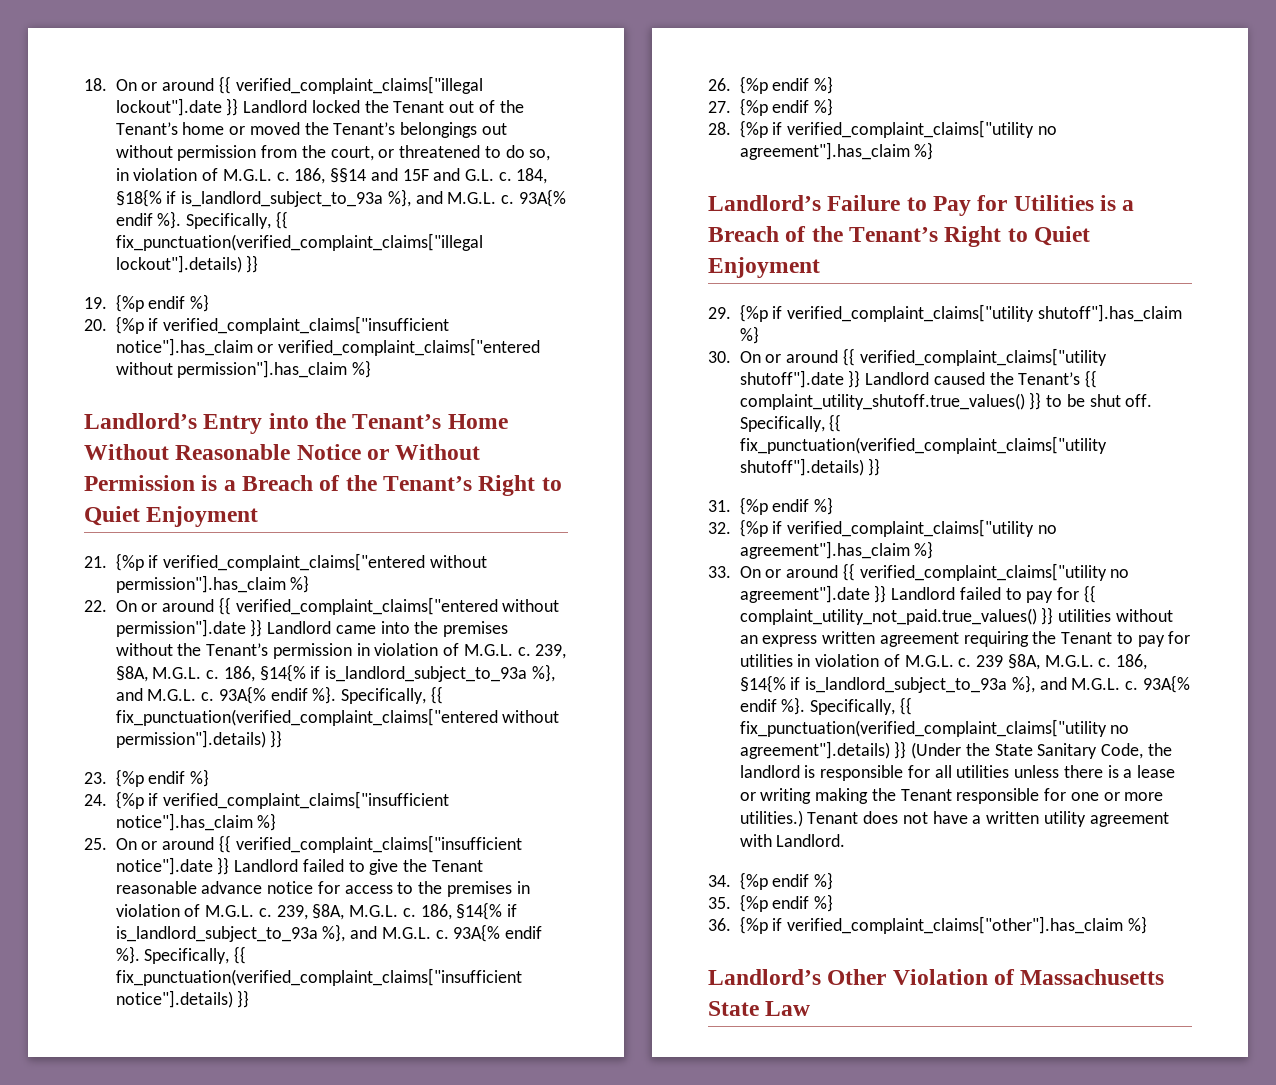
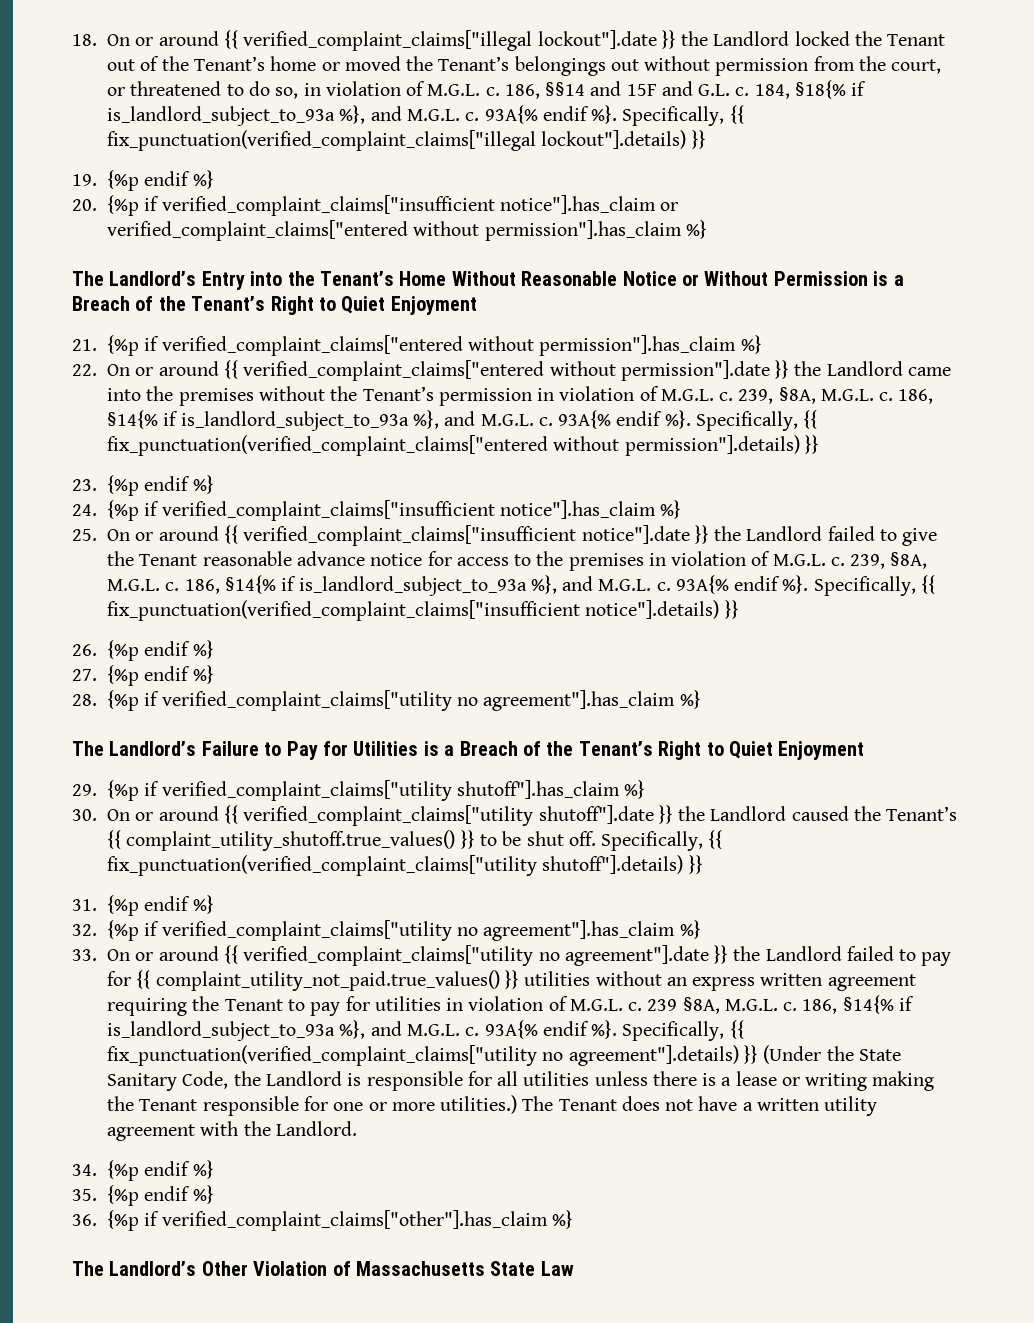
- 18. On or around {{ verified_complaint_claims["illegal lockout"].date }} Landlord locked the Tenant out of the Tenant’s home or moved the Tenant’s belongings out without permission from the court, or threatened to do so, in violation of M.G.L. c.
+ 18. On or around {{ verified_complaint_claims["illegal lockout"].date }} the Landlord locked the Tenant out of the Tenant’s home or moved the Tenant’s belongings out without permission from the court, or threatened to do so, in violation of M.G.L. c.
- Landlord’s Entry into the Tenant’s Home Without Reasonable Notice or Without Permission is a Breach of the Tenant’s Right to Quiet Enjoyment
+ The Landlord’s Entry into the Tenant’s Home Without Reasonable Notice or Without Permission is a Breach of the Tenant’s Right to Quiet Enjoyment
- 22. On or around {{ verified_complaint_claims["entered without permission"].date }} Landlord came into the premises without the Tenant’s permission in violation of M.G.L. c.
+ 22. On or around {{ verified_complaint_claims["entered without permission"].date }} the Landlord came into the premises without the Tenant’s permission in violation of M.G.L. c.
- 25. On or around {{ verified_complaint_claims["insufficient notice"].date }} Landlord failed to give the Tenant reasonable advance notice for access to the premises in violation of M.G.L. c.
+ 25. On or around {{ verified_complaint_claims["insufficient notice"].date }} the Landlord failed to give the Tenant reasonable advance notice for access to the premises in violation of M.G.L. c.
- Landlord’s Failure to Pay for Utilities is a Breach of the Tenant’s Right to Quiet Enjoyment
+ The Landlord’s Failure to Pay for Utilities is a Breach of the Tenant’s Right to Quiet Enjoyment
- 30. On or around {{ verified_complaint_claims["utility shutoff"].date }} Landlord caused the Tenant’s {{ complaint_utility_shutoff.true_values() }} to be shut off.
+ 30. On or around {{ verified_complaint_claims["utility shutoff"].date }} the Landlord caused the Tenant’s {{ complaint_utility_shutoff.true_values() }} to be shut off.
- 33. On or around {{ verified_complaint_claims["utility no agreement"].date }} Landlord failed to pay for {{ complaint_utility_not_paid.true_values() }} utilities without an express written agreement requiring the Tenant to pay for utilities in violation of M.G.L. c.
+ 33. On or around {{ verified_complaint_claims["utility no agreement"].date }} the Landlord failed to pay for {{ complaint_utility_not_paid.true_values() }} utilities without an express written agreement requiring the Tenant to pay for utilities in violation of M.G.L. c.
- Specifically, {{ fix_punctuation(verified_complaint_claims["utility no agreement"].details) }} (Under the State Sanitary Code, the landlord is responsible for all utilities unless there is a lease or writing making the Tenant responsible for one or more utilities.)
+ Specifically, {{ fix_punctuation(verified_complaint_claims["utility no agreement"].details) }} (Under the State Sanitary Code, the Landlord is responsible for all utilities unless there is a lease or writing making the Tenant responsible for one or more utilities.)
- Tenant does not have a written utility agreement with Landlord.
+ The Tenant does not have a written utility agreement with the Landlord.
- Landlord’s Other Violation of Massachusetts State Law
+ The Landlord’s Other Violation of Massachusetts State Law

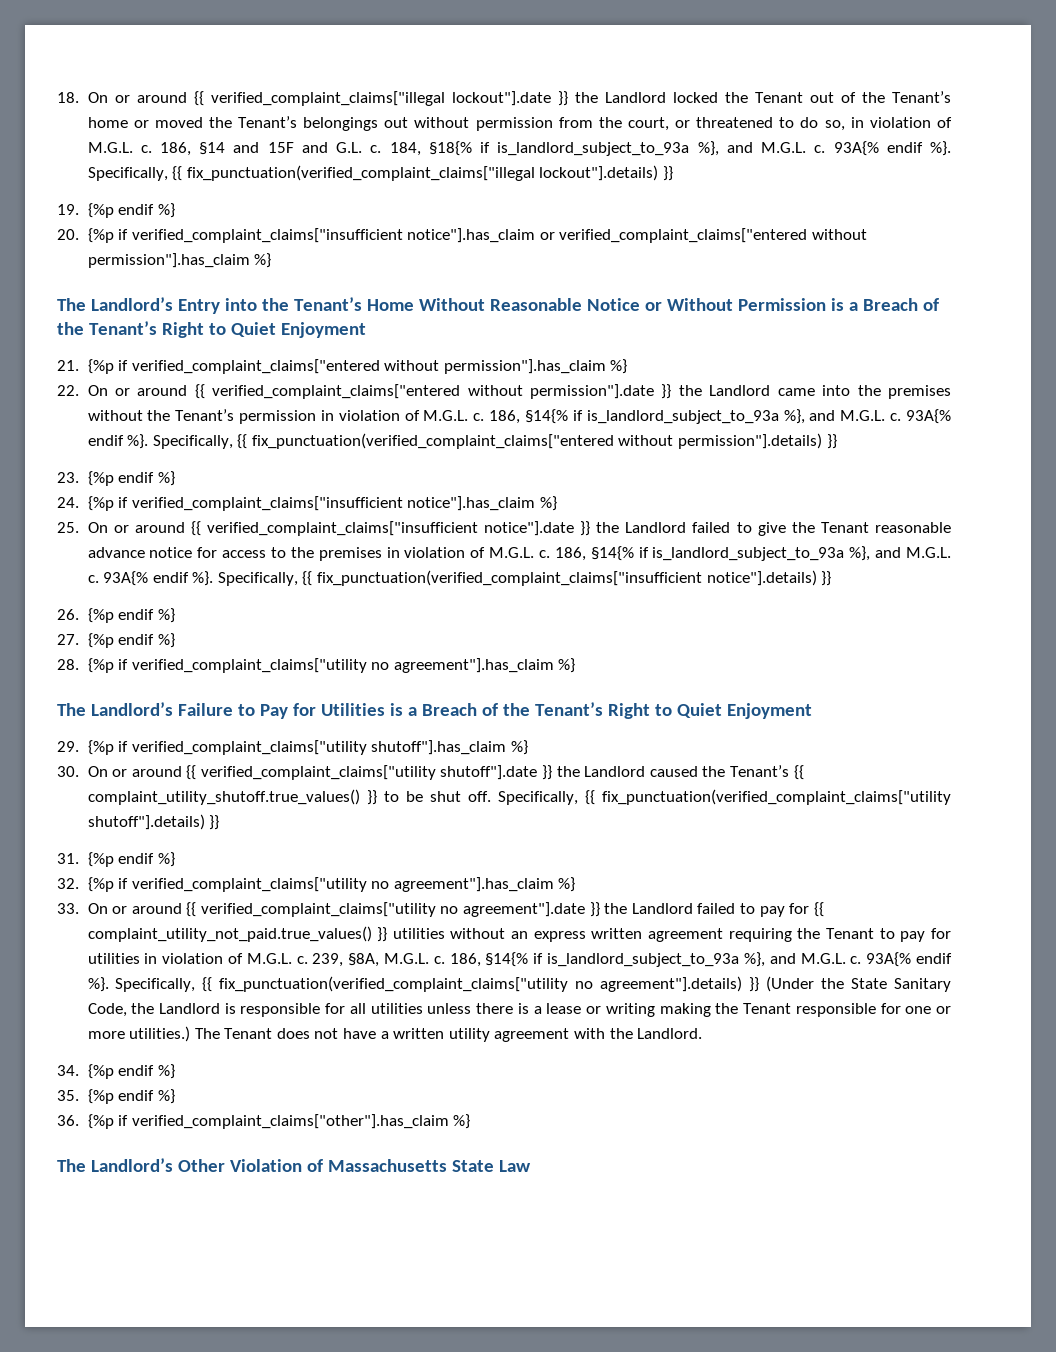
- 186, §§14 and 15F and G.L. c.
+ 186, §14 and 15F and G.L. c.
- 22. On or around {{ verified_complaint_claims["entered without permission"].date }} the Landlord came into the premises without the Tenant’s permission in violation of M.G.L. c. 239, §8A, M.G.L. c.
+ 22. On or around {{ verified_complaint_claims["entered without permission"].date }} the Landlord came into the premises without the Tenant’s permission in violation of M.G.L. c.
- 25. On or around {{ verified_complaint_claims["insufficient notice"].date }} the Landlord failed to give the Tenant reasonable advance notice for access to the premises in violation of M.G.L. c. 239, §8A, M.G.L. c.
+ 25. On or around {{ verified_complaint_claims["insufficient notice"].date }} the Landlord failed to give the Tenant reasonable advance notice for access to the premises in violation of M.G.L. c.
- 239 §8A, M.G.L. c.
+ 239, §8A, M.G.L. c.

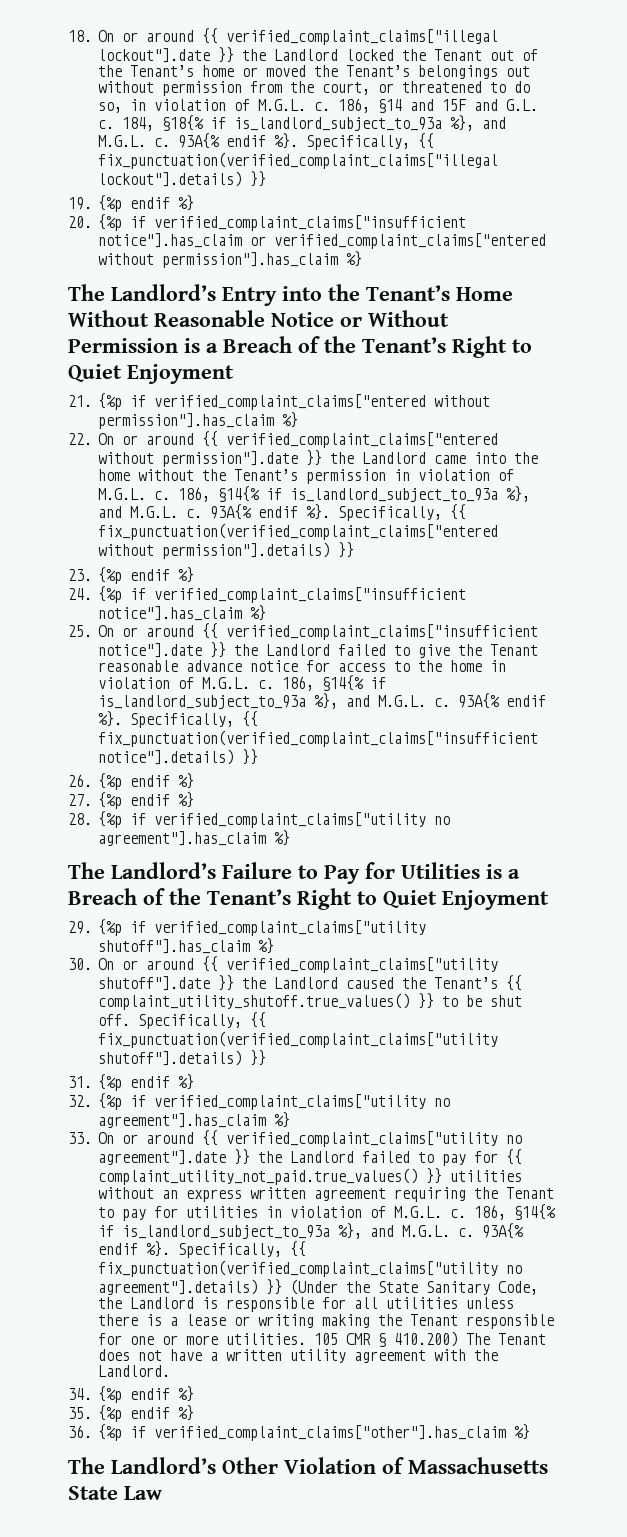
- 22. On or around {{ verified_complaint_claims["entered without permission"].date }} the Landlord came into the premises without the Tenant’s permission in violation of M.G.L. c.
+ 22. On or around {{ verified_complaint_claims["entered without permission"].date }} the Landlord came into the home without the Tenant’s permission in violation of M.G.L. c.
- 25. On or around {{ verified_complaint_claims["insufficient notice"].date }} the Landlord failed to give the Tenant reasonable advance notice for access to the premises in violation of M.G.L. c.
+ 25. On or around {{ verified_complaint_claims["insufficient notice"].date }} the Landlord failed to give the Tenant reasonable advance notice for access to the home in violation of M.G.L. c.
- 239, §8A, M.G.L. c.
- Specifically, {{ fix_punctuation(verified_complaint_claims["utility no agreement"].details) }} (Under the State Sanitary Code, the Landlord is responsible for all utilities unless there is a lease or writing making the Tenant responsible for one or more utilities.) The Tenant does not have a written utility agreement with the Landlord.
+ Specifically, {{ fix_punctuation(verified_complaint_claims["utility no agreement"].details) }} (Under the State Sanitary Code, the Landlord is responsible for all utilities unless there is a lease or writing making the Tenant responsible for one or more utilities. 105 CMR § 410.200) The Tenant does not have a written utility agreement with the Landlord.

